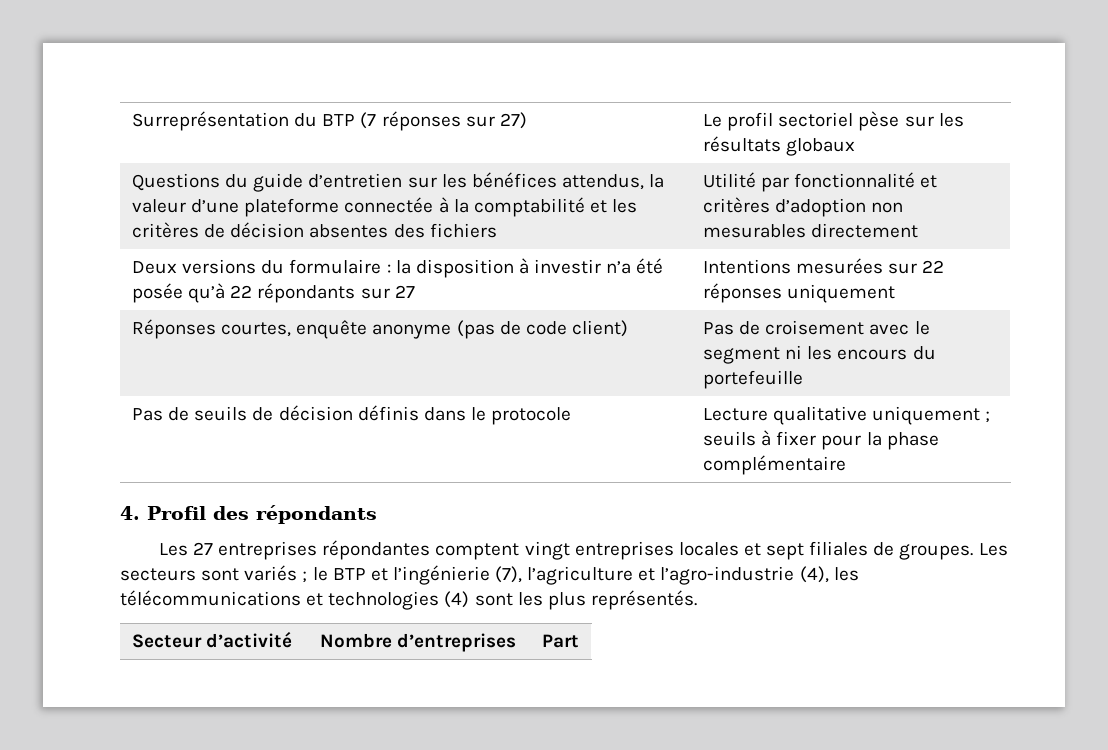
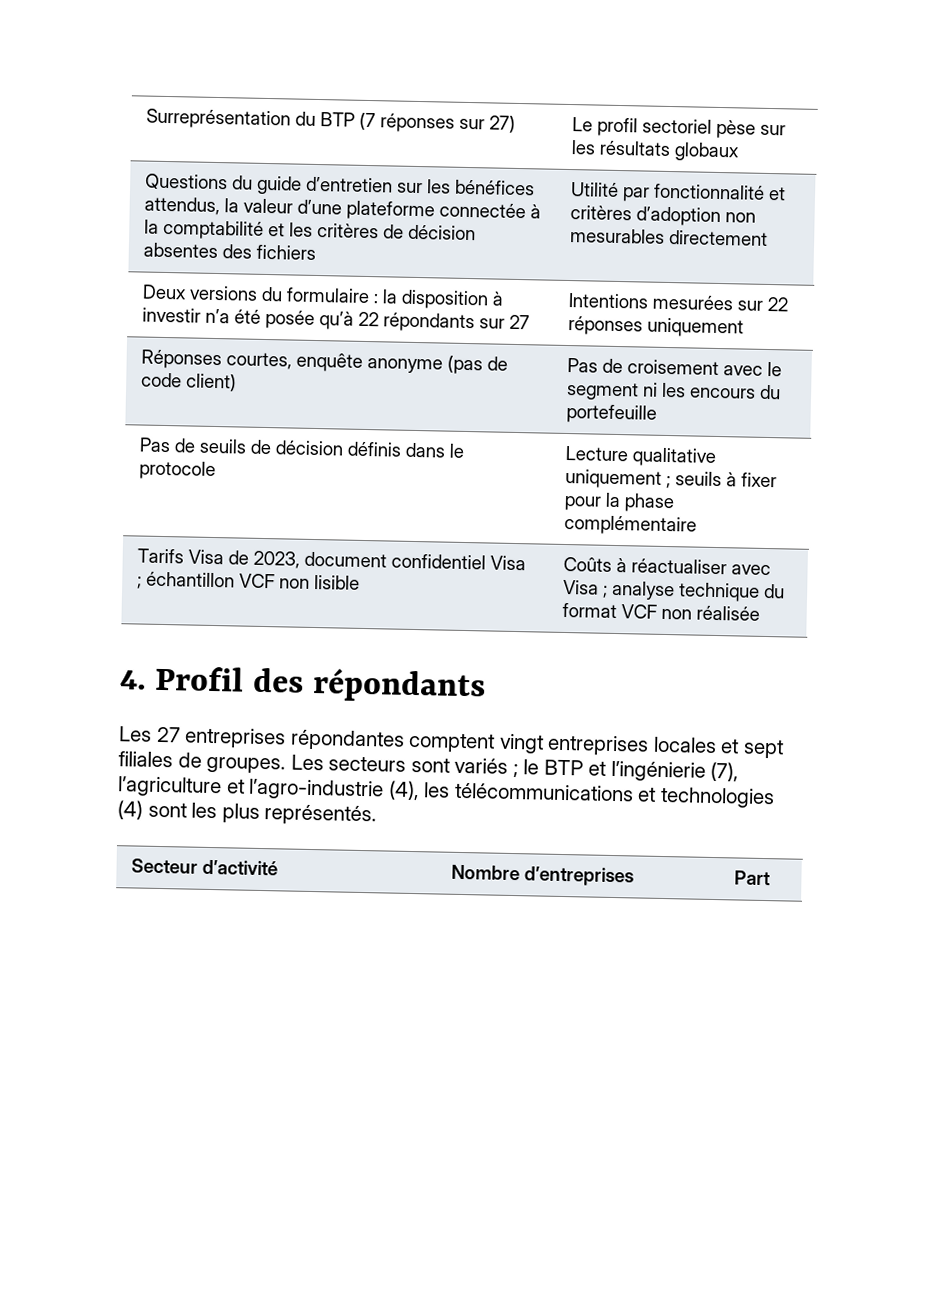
+ Tarifs Visa de 2023, document confidentiel Visa ; échantillon VCF non lisible | Coûts à réactualiser avec Visa ; analyse technique du format VCF non réalisée

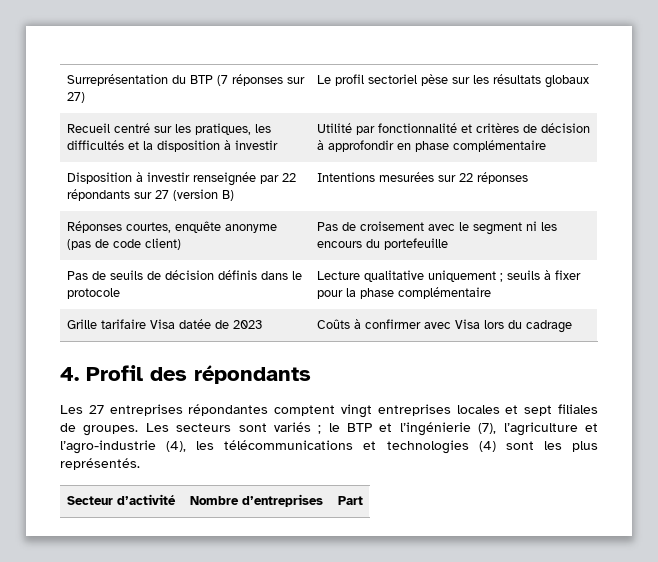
- Questions du guide d’entretien sur les bénéfices attendus, la valeur d’une plateforme connectée à la comptabilité et les critères de décision absentes des fichiers | Utilité par fonctionnalité et critères d’adoption non mesurables directement
- Deux versions du formulaire : la disposition à investir n’a été posée qu’à 22 répondants sur 27 | Intentions mesurées sur 22 réponses uniquement
+ Recueil centré sur les pratiques, les difficultés et la disposition à investir | Utilité par fonctionnalité et critères de décision à approfondir en phase complémentaire
+ Disposition à investir renseignée par 22 répondants sur 27 (version B) | Intentions mesurées sur 22 réponses
- Tarifs Visa de 2023, document confidentiel Visa ; échantillon VCF non lisible | Coûts à réactualiser avec Visa ; analyse technique du format VCF non réalisée
+ Grille tarifaire Visa datée de 2023 | Coûts à confirmer avec Visa lors du cadrage

